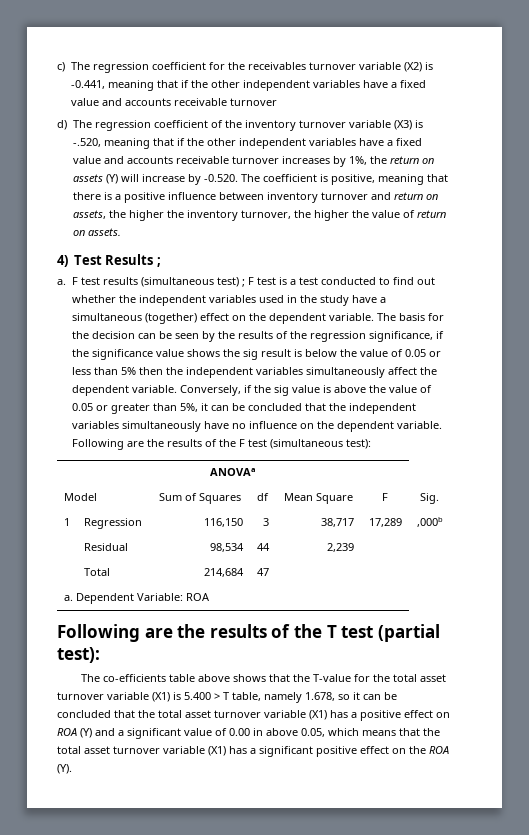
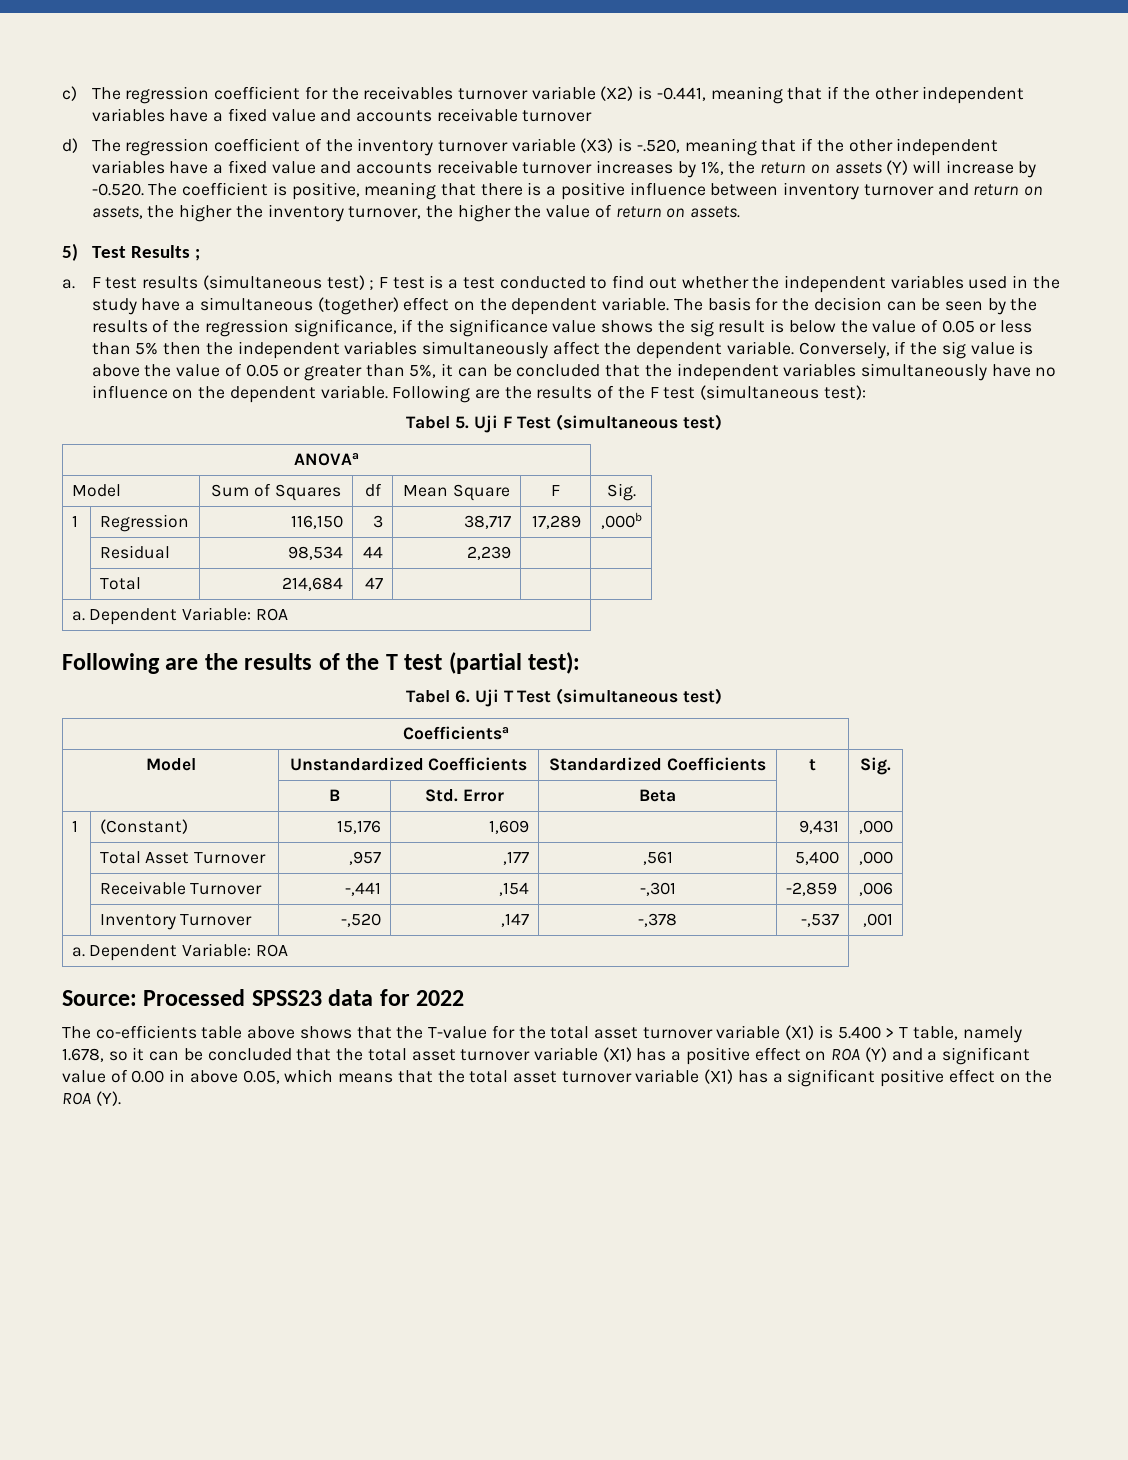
- 4) Test Results ;
+ 5) Test Results ;
+ Tabel 5. Uji F Test (simultaneous test)
+ Tabel 6. Uji T Test (simultaneous test)
+ Coefficientsa
+ Model | Unstandardized Coefficients | Standardized Coefficients | t | Sig.
+ | B | Std. Error | Beta | |
+ 1 | (Constant) | 15,176 | 1,609 | | 9,431 | ,000
+ | Total Asset Turnover | ,957 | ,177 | ,561 | 5,400 | ,000
+ | Receivable Turnover | -,441 | ,154 | -,301 | -2,859 | ,006
+ | Inventory Turnover | -,520 | ,147 | -,378 | -,537 | ,001
+ a. Dependent Variable: ROA
+ Source: Processed SPSS23 data for 2022

